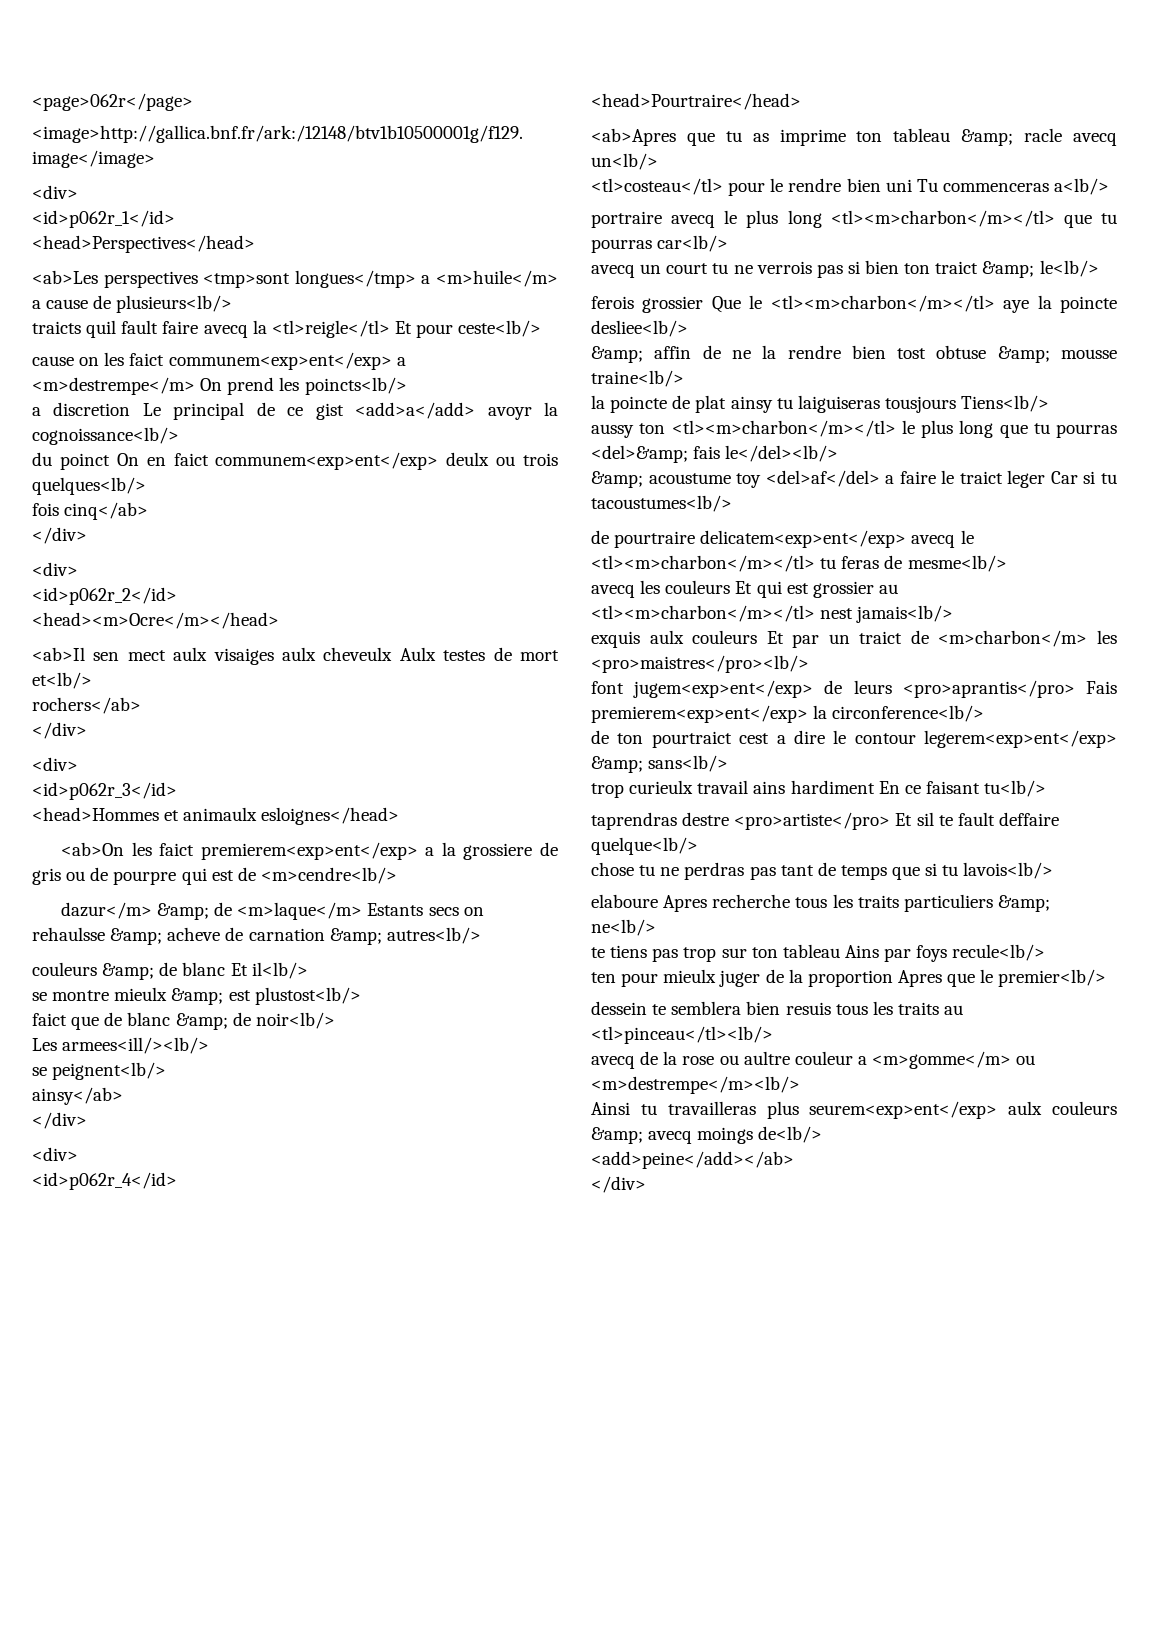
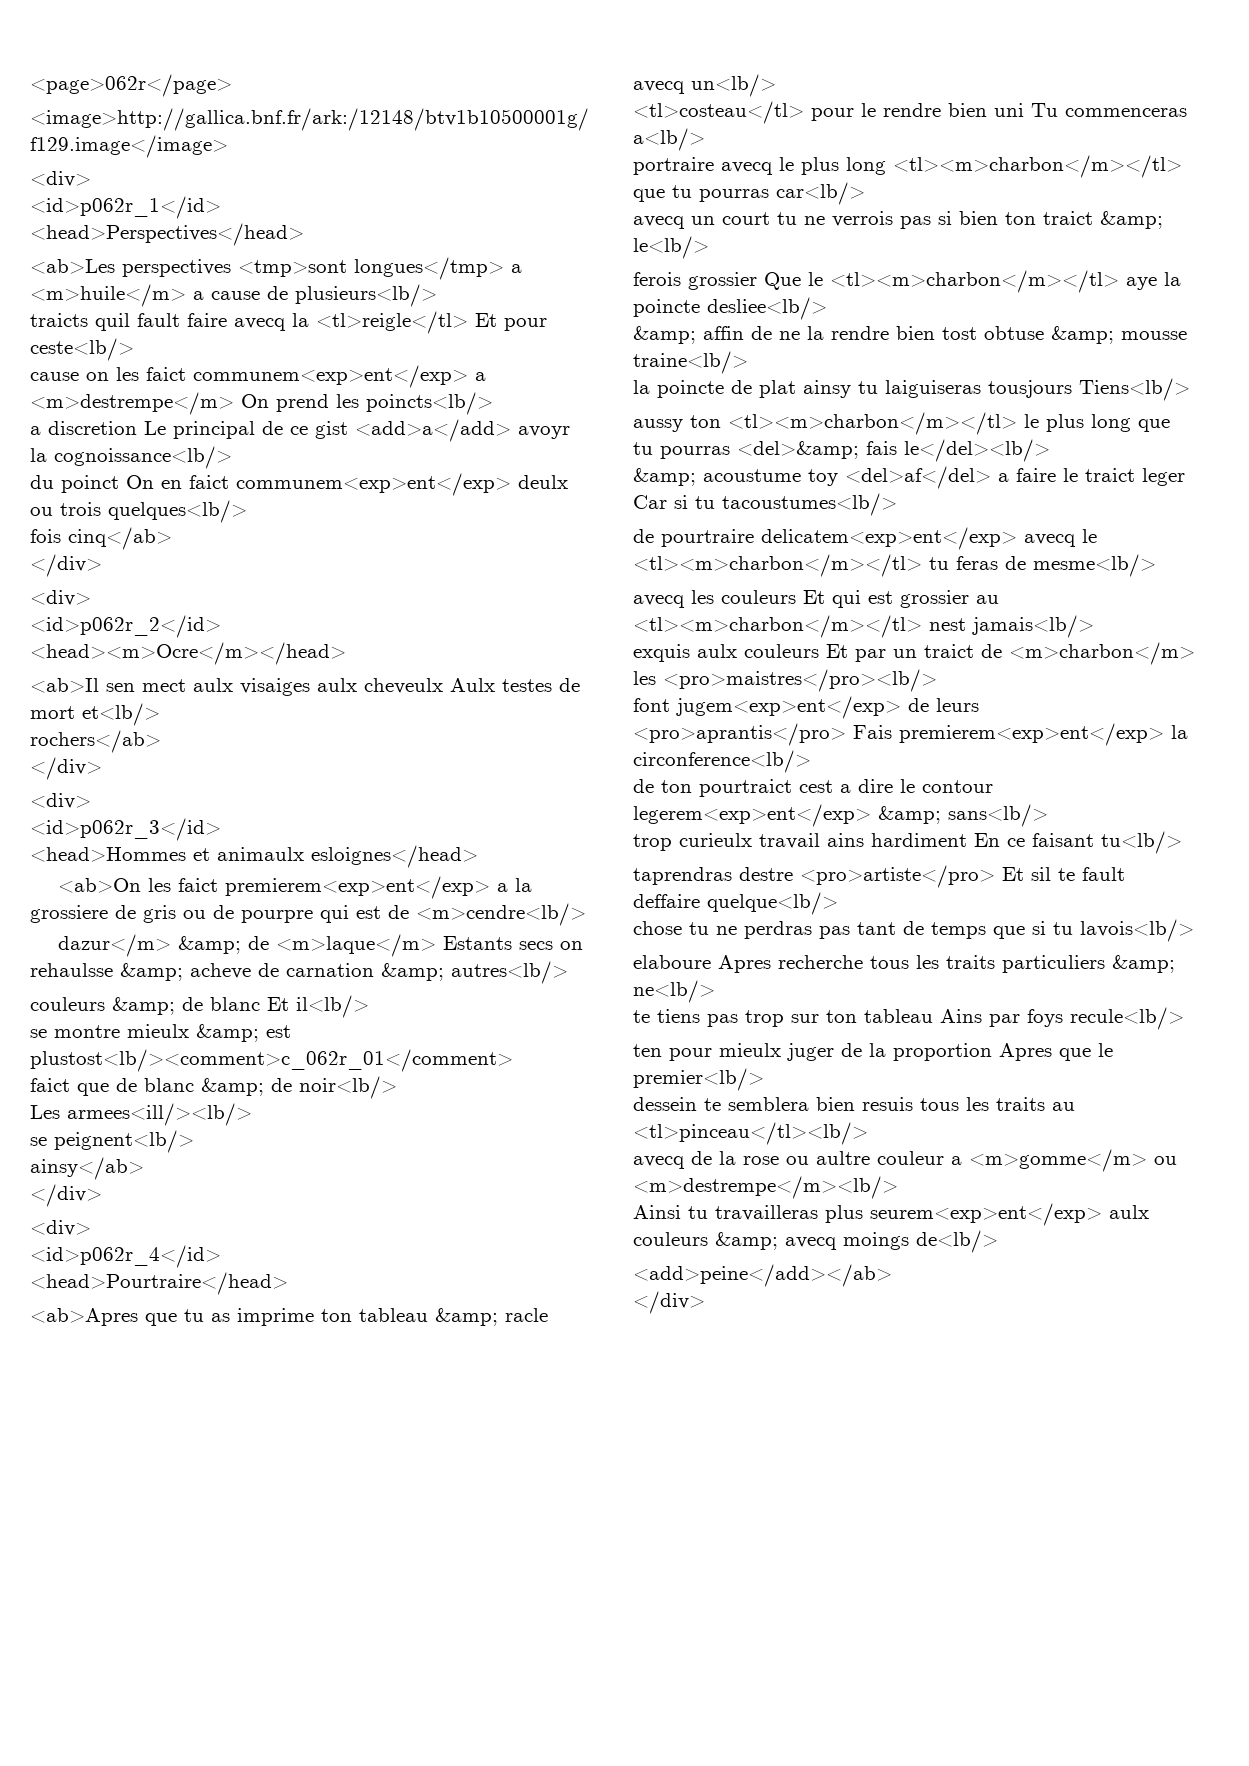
- se montre mieulx &amp; est plustost<lb/>
+ se montre mieulx &amp; est plustost<lb/><comment>c_062r_01</comment>

